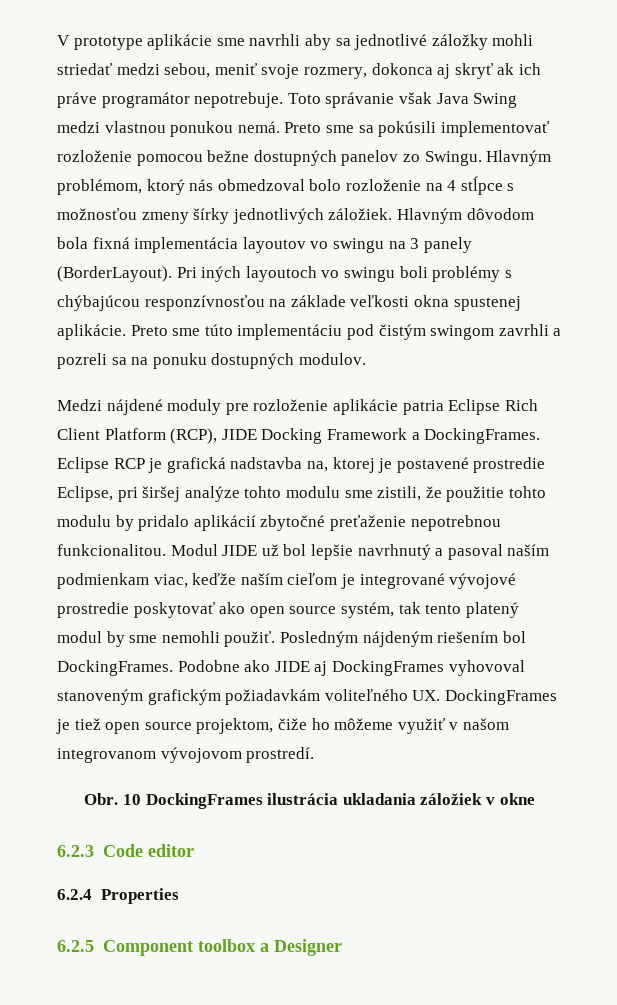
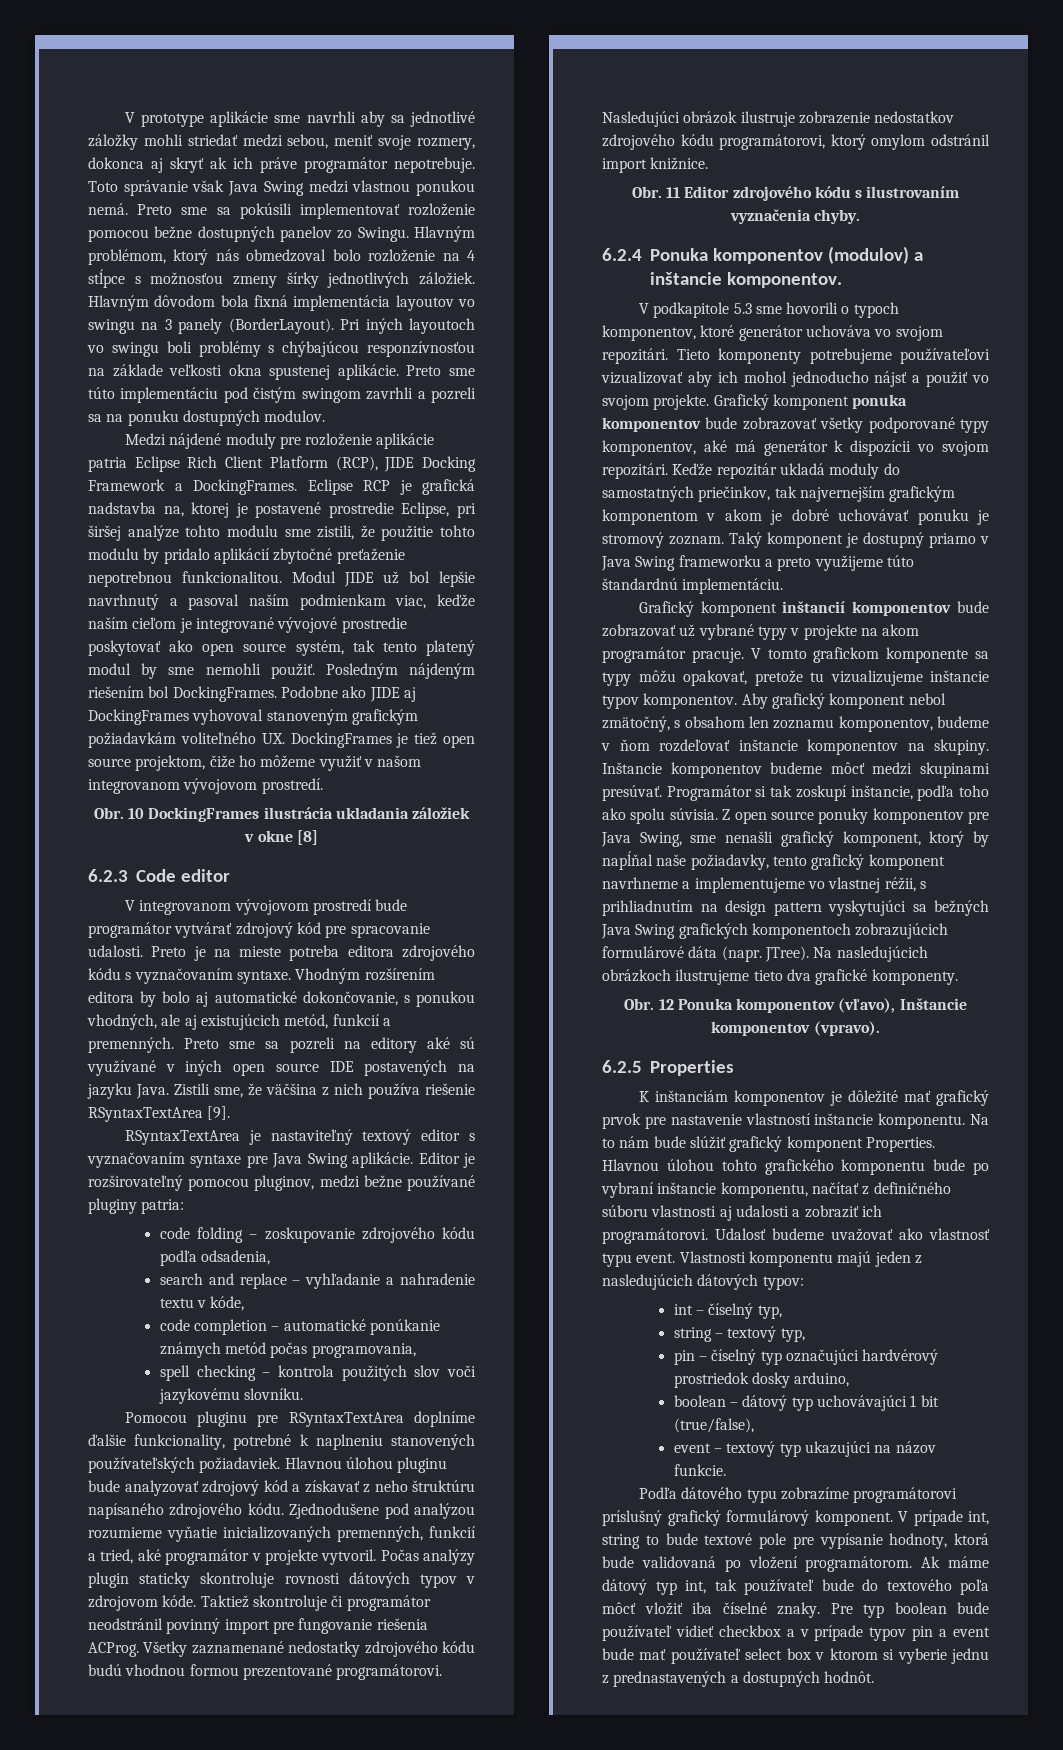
- Obr. 10 DockingFrames ilustrácia ukladania záložiek v okne
+ Obr. 10 DockingFrames ilustrácia ukladania záložiek v okne [8]
- 6.2.4 Properties
- 6.2.5 Component toolbox a Designer
+ V integrovanom vývojovom prostredí bude programátor vytvárať zdrojový kód pre spracovanie udalosti. Preto je na mieste potreba editora zdrojového kódu s vyznačovaním syntaxe. Vhodným rozšírením editora by bolo aj automatické dokončovanie, s ponukou vhodných, ale aj existujúcich metód, funkcií a premenných. Preto sme sa pozreli na editory aké sú využívané v iných open source IDE postavených na jazyku Java. Zistili sme, že väčšina z nich používa riešenie RSyntaxTextArea [9].
+ RSyntaxTextArea je nastaviteľný textový editor s vyznačovaním syntaxe pre Java Swing aplikácie. Editor je rozširovateľný pomocou pluginov, medzi bežne používané pluginy patria:
+ code folding – zoskupovanie zdrojového kódu podľa odsadenia,
+ search and replace – vyhľadanie a nahradenie textu v kóde,
+ code completion – automatické ponúkanie známych metód počas programovania,
+ spell checking – kontrola použitých slov voči jazykovému slovníku.
+ Pomocou pluginu pre RSyntaxTextArea doplníme ďalšie funkcionality, potrebné k naplneniu stanovených používateľských požiadaviek. Hlavnou úlohou pluginu bude analyzovať zdrojový kód a získavať z neho štruktúru napísaného zdrojového kódu. Zjednodušene pod analýzou rozumieme vyňatie inicializovaných premenných, funkcií a tried, aké programátor v projekte vytvoril. Počas analýzy plugin staticky skontroluje rovnosti dátových typov v zdrojovom kóde. Taktiež skontroluje či programátor neodstránil povinný import pre fungovanie riešenia ACProg. Všetky zaznamenané nedostatky zdrojového kódu budú vhodnou formou prezentované programátorovi. Nasledujúci obrázok ilustruje zobrazenie nedostatkov zdrojového kódu programátorovi, ktorý omylom odstránil import knižnice.
+ Obr. 11 Editor zdrojového kódu s ilustrovaním vyznačenia chyby.
+ 6.2.4 Ponuka komponentov (modulov) a inštancie komponentov.
+ V podkapitole 5.3 sme hovorili o typoch komponentov, ktoré generátor uchováva vo svojom repozitári. Tieto komponenty potrebujeme používateľovi vizualizovať aby ich mohol jednoducho nájsť a použiť vo svojom projekte. Grafický komponent ponuka komponentov bude zobrazovať všetky podporované typy komponentov, aké má generátor k dispozícii vo svojom repozitári. Keďže repozitár ukladá moduly do samostatných priečinkov, tak najvernejším grafickým komponentom v akom je dobré uchovávať ponuku je stromový zoznam. Taký komponent je dostupný priamo v Java Swing frameworku a preto využijeme túto štandardnú implementáciu.
+ Grafický komponent inštancií komponentov bude zobrazovať už vybrané typy v projekte na akom programátor pracuje. V tomto grafickom komponente sa typy môžu opakovať, pretože tu vizualizujeme inštancie typov komponentov. Aby grafický komponent nebol zmätočný, s obsahom len zoznamu komponentov, budeme v ňom rozdeľovať inštancie komponentov na skupiny. Inštancie komponentov budeme môcť medzi skupinami presúvať. Programátor si tak zoskupí inštancie, podľa toho ako spolu súvisia. Z open source ponuky komponentov pre Java Swing, sme nenašli grafický komponent, ktorý by napĺňal naše požiadavky, tento grafický komponent navrhneme a implementujeme vo vlastnej réžii, s prihliadnutím na design pattern vyskytujúci sa bežných Java Swing grafických komponentoch zobrazujúcich formulárové dáta (napr. JTree). Na nasledujúcich obrázkoch ilustrujeme tieto dva grafické komponenty.
+ Obr. 12 Ponuka komponentov (vľavo), Inštancie komponentov (vpravo).
+ 6.2.5 Properties
+ K inštanciám komponentov je dôležité mať grafický prvok pre nastavenie vlastností inštancie komponentu. Na to nám bude slúžiť grafický komponent Properties. Hlavnou úlohou tohto grafického komponentu bude po vybraní inštancie komponentu, načítať z definičného súboru vlastnosti aj udalosti a zobraziť ich programátorovi. Udalosť budeme uvažovať ako vlastnosť typu event. Vlastnosti komponentu majú jeden z nasledujúcich dátových typov:
+ int – číselný typ,
+ string – textový typ,
+ pin – číselný typ označujúci hardvérový prostriedok dosky arduino,
+ boolean – dátový typ uchovávajúci 1 bit (true/false),
+ event – textový typ ukazujúci na názov funkcie.
+ Podľa dátového typu zobrazíme programátorovi príslušný grafický formulárový komponent. V prípade int, string to bude textové pole pre vypísanie hodnoty, ktorá bude validovaná po vložení programátorom. Ak máme dátový typ int, tak používateľ bude do textového poľa môcť vložiť iba číselné znaky. Pre typ boolean bude používateľ vidieť checkbox a v prípade typov pin a event bude mať používateľ select box v ktorom si vyberie jednu z prednastavených a dostupných hodnôt.

